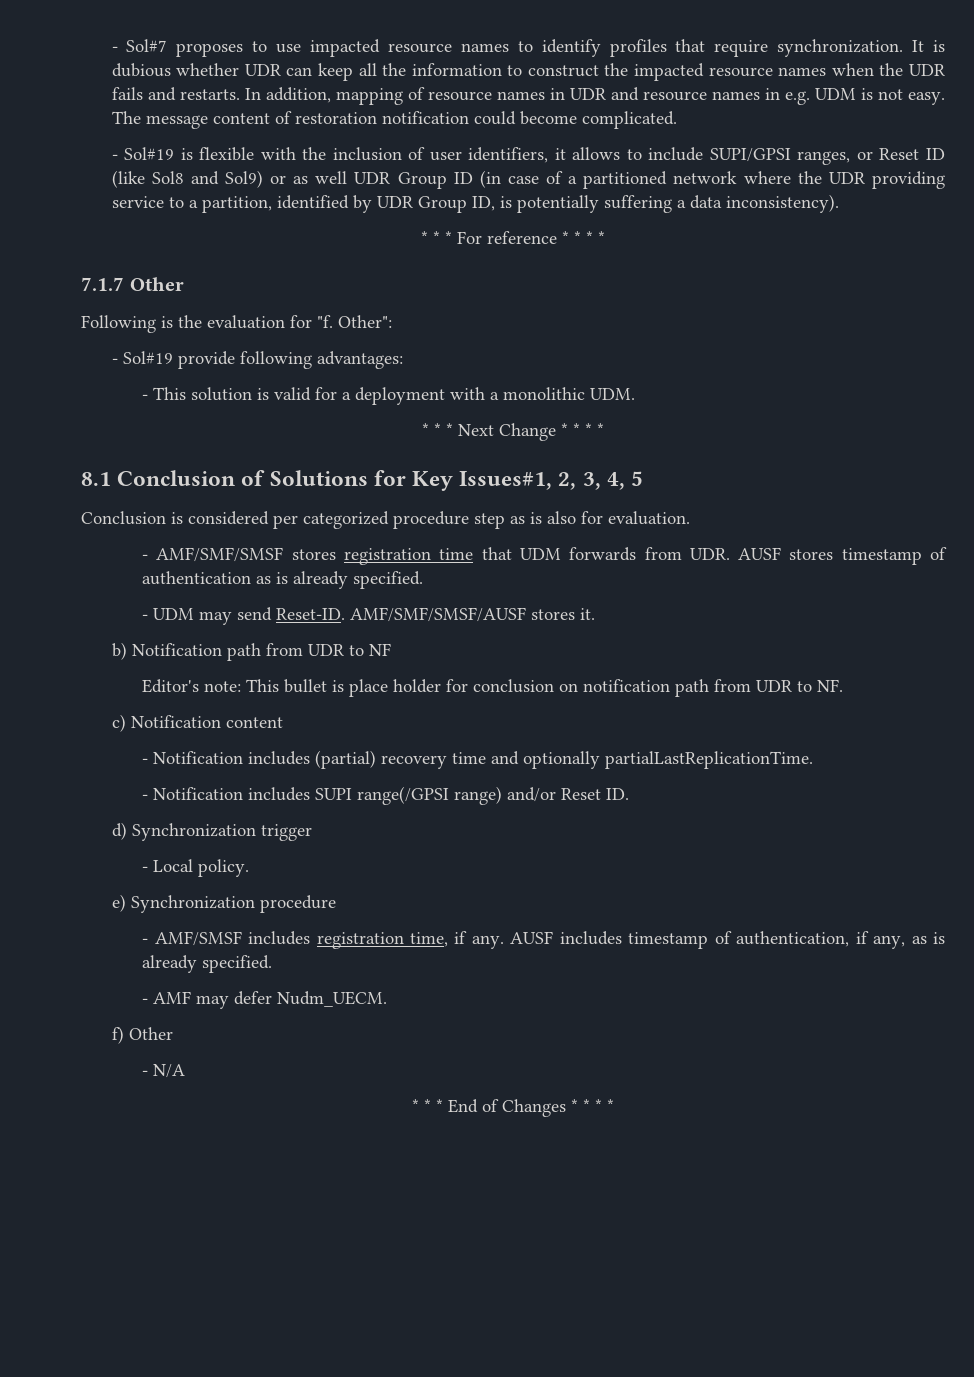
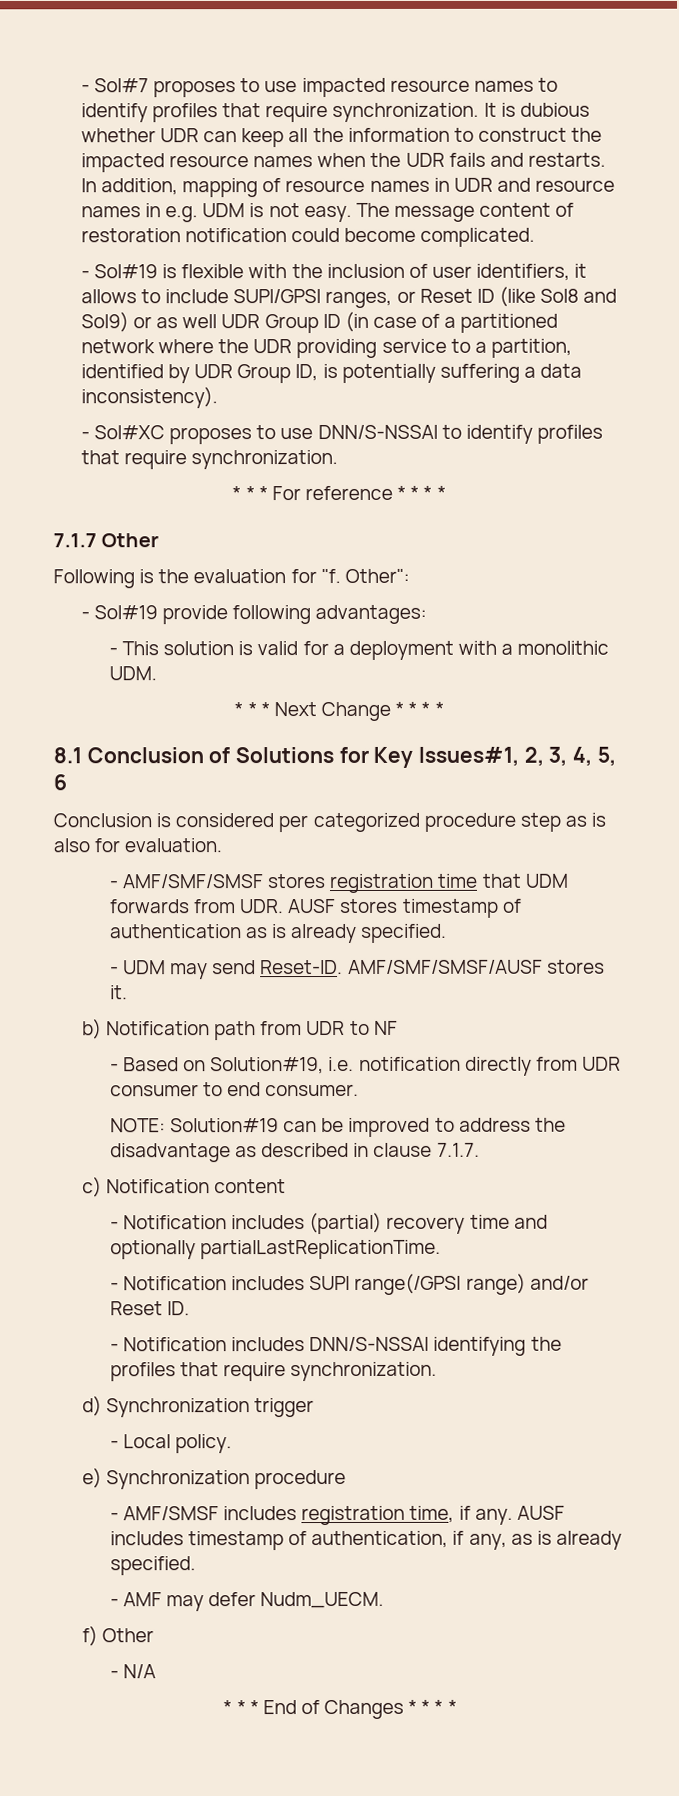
+ - Sol#XC proposes to use DNN/S-NSSAI to identify profiles that require synchronization.
- 8.1 Conclusion of Solutions for Key Issues#1, 2, 3, 4, 5
+ 8.1 Conclusion of Solutions for Key Issues#1, 2, 3, 4, 5, 6
- Editor's note: This bullet is place holder for conclusion on notification path from UDR to NF.
+ - Based on Solution#19, i.e. notification directly from UDR consumer to end consumer.
+ NOTE: Solution#19 can be improved to address the disadvantage as described in clause 7.1.7.
+ - Notification includes DNN/S-NSSAI identifying the profiles that require synchronization.

